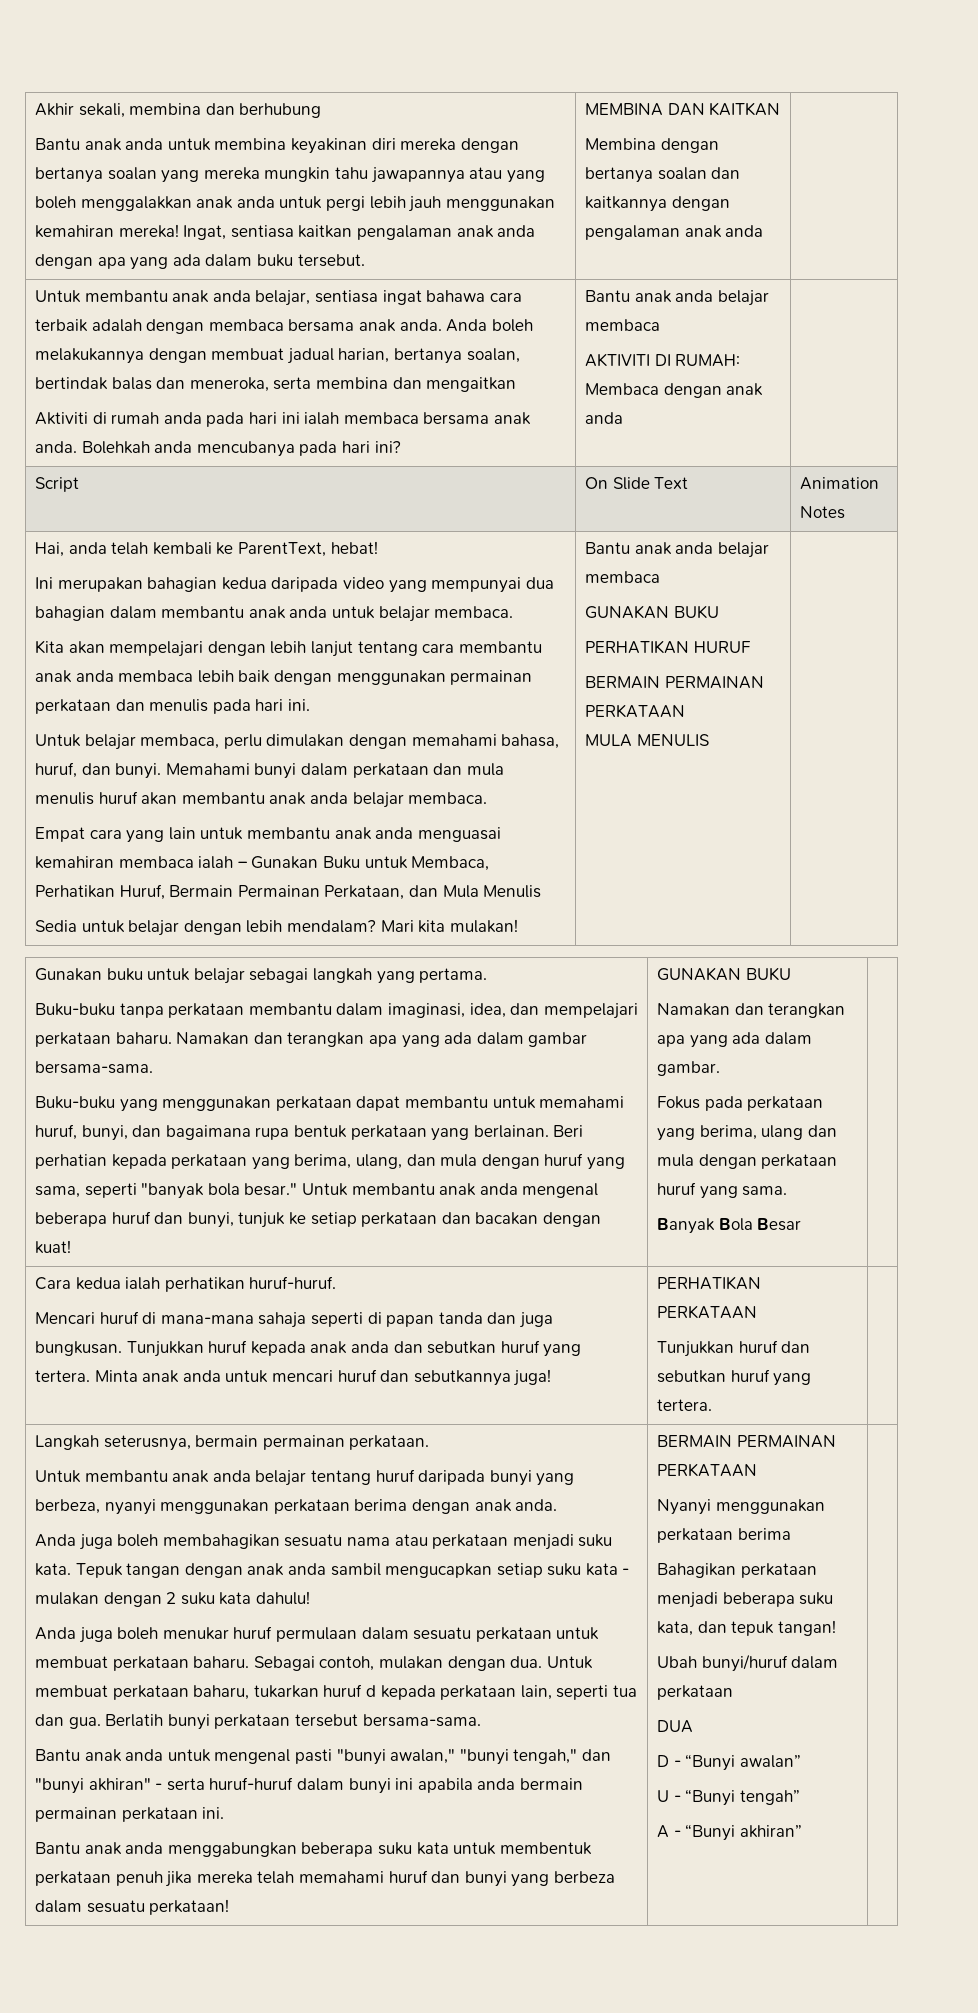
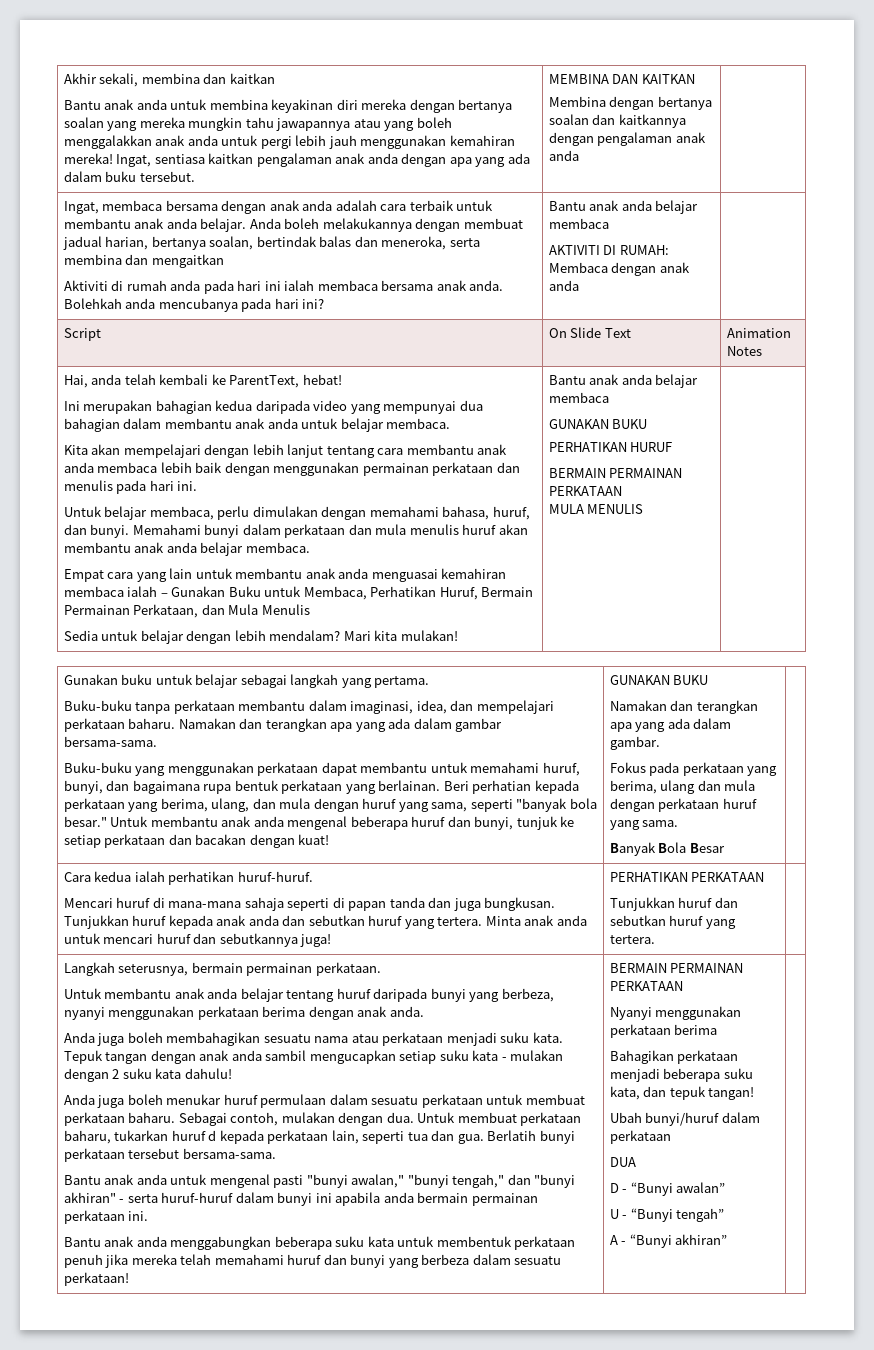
- Akhir sekali, membina dan berhubung
+ Akhir sekali, membina dan kaitkan
- Untuk membantu anak anda belajar, sentiasa ingat bahawa cara terbaik adalah dengan membaca bersama anak anda.
+ Ingat, membaca bersama dengan anak anda adalah cara terbaik untuk membantu anak anda belajar.

